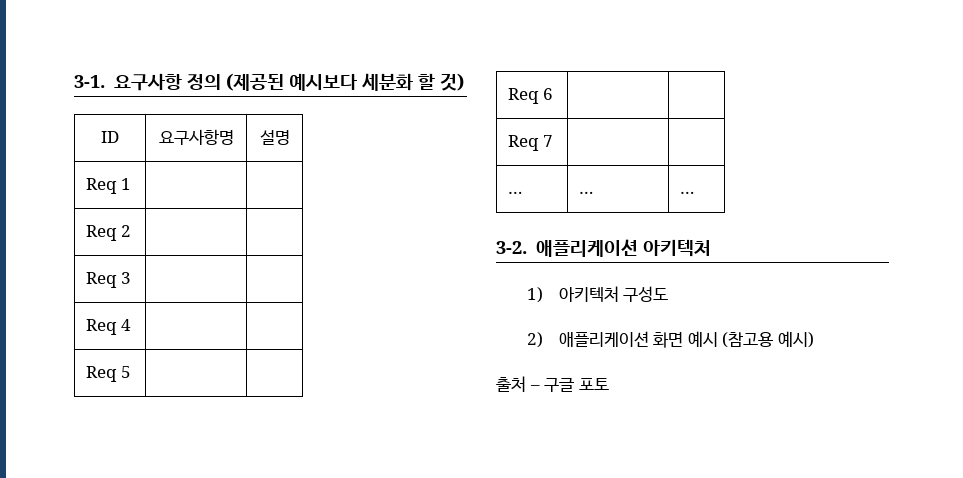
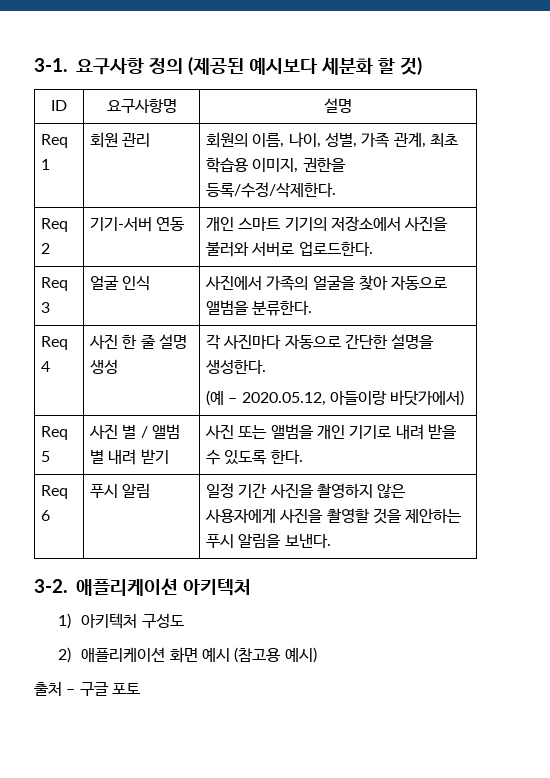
- Req 1 | |
- Req 2 | |
- Req 3 | |
- Req 4 | |
- Req 5 | |
- Req 6 | |
- Req 7 | |
- … | … | …
+ Req 1 | 회원 관리 | 회원의 이름, 나이, 성별, 가족 관계, 최초 학습용 이미지, 권한을 등록/수정/삭제한다.
+ Req 2 | 기기-서버 연동 | 개인 스마트 기기의 저장소에서 사진을 불러와 서버로 업로드한다.
+ Req 3 | 얼굴 인식 | 사진에서 가족의 얼굴을 찾아 자동으로 앨범을 분류한다.
+ Req 4 | 사진 한 줄 설명 생성 | 각 사진마다 자동으로 간단한 설명을 생성한다.
+ (예 – 2020.05.12, 아들이랑 바닷가에서)
+ Req 5 | 사진 별 / 앨범 별 내려 받기 | 사진 또는 앨범을 개인 기기로 내려 받을 수 있도록 한다.
+ Req 6 | 푸시 알림 | 일정 기간 사진을 촬영하지 않은 사용자에게 사진을 촬영할 것을 제안하는 푸시 알림을 보낸다.

